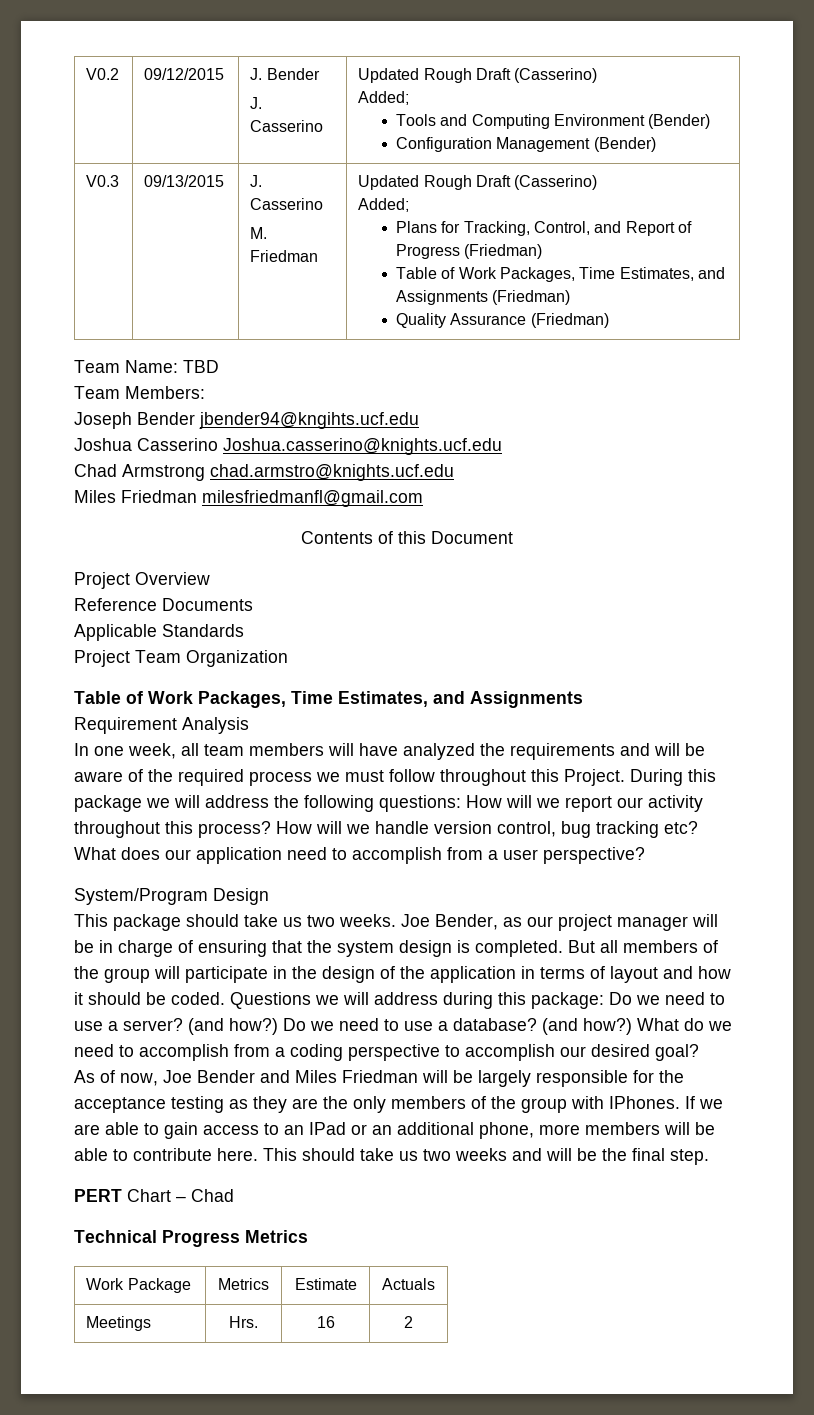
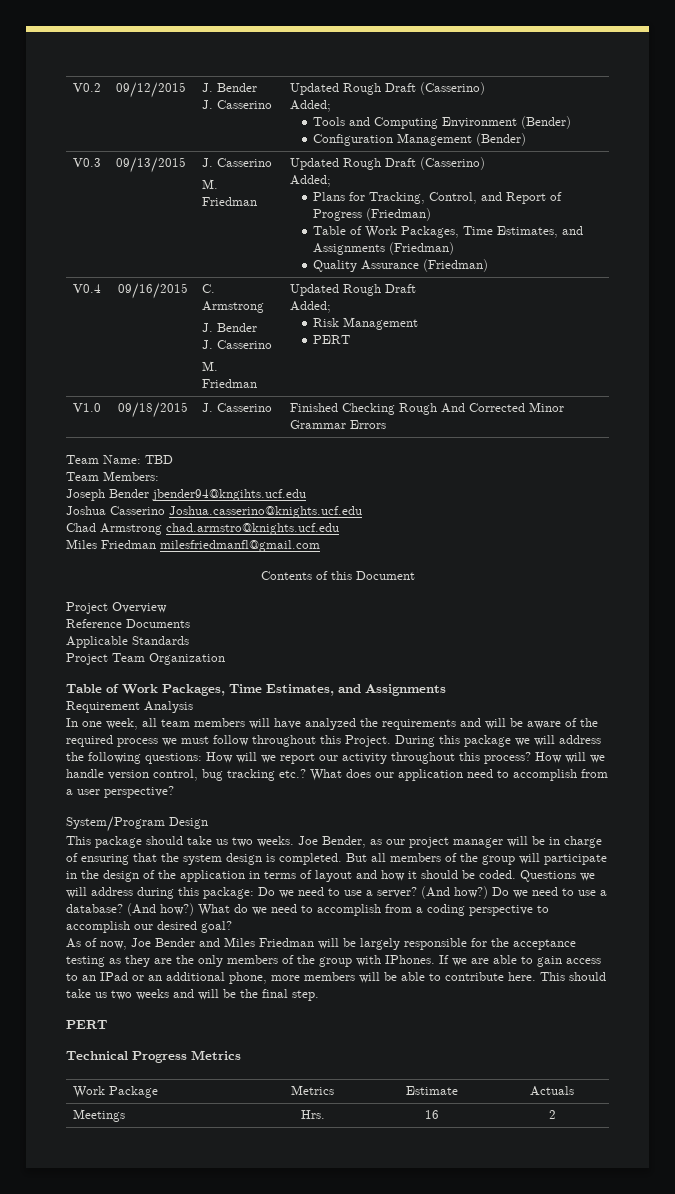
+ V0.4 | 09/16/2015 | C. Armstrong
+ J. Bender
+ J. Casserino
+ M. Friedman | Updated Rough Draft
+ Added;
+ Risk Management
+ PERT
+ V1.0 | 09/18/2015 | J. Casserino | Finished Checking Rough And Corrected Minor Grammar Errors
- How will we handle version control, bug tracking etc?
+ How will we handle version control, bug tracking etc.?
- Questions we will address during this package: Do we need to use a server? (and how?)
+ Questions we will address during this package: Do we need to use a server? (And how?)
- Do we need to use a database? (and how?)
+ Do we need to use a database? (And how?)
  This should take us two weeks and will be the final step.
- PERT Chart – Chad
+ PERT

